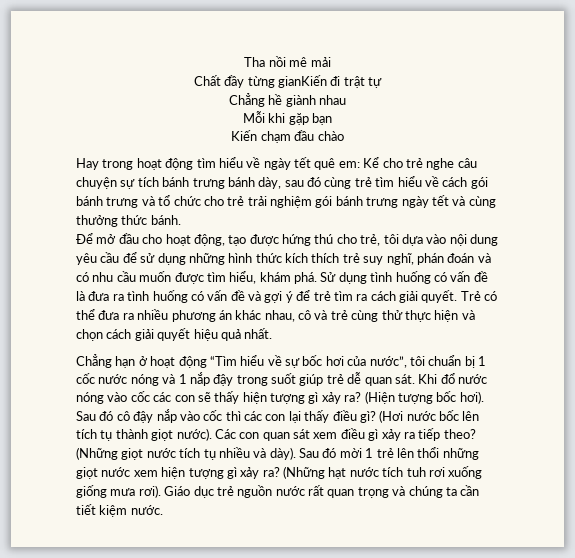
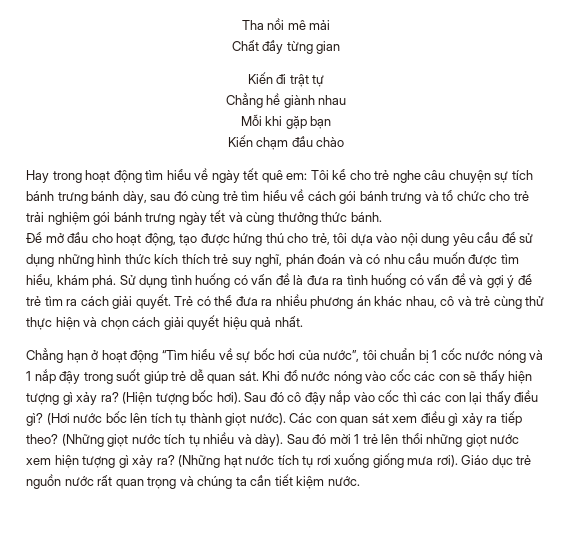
- Chất đầy từng gianKiến đi trật tự
+ Chất đầy từng gian
+ Kiến đi trật tự
- Hay trong hoạt động tìm hiểu về ngày tết quê em: Kể cho trẻ nghe câu chuyện sự tích bánh trưng bánh dày, sau đó cùng trẻ tìm hiểu về cách gói bánh trưng và tổ chức cho trẻ trải nghiệm gói bánh trưng ngày tết và cùng thưởng thức bánh.
+ Hay trong hoạt động tìm hiểu về ngày tết quê em: Tôi kể cho trẻ nghe câu chuyện sự tích bánh trưng bánh dày, sau đó cùng trẻ tìm hiểu về cách gói bánh trưng và tổ chức cho trẻ trải nghiệm gói bánh trưng ngày tết và cùng thưởng thức bánh.
- (Những hạt nước tích tuh rơi xuống giống mưa rơi).
+ (Những hạt nước tích tụ rơi xuống giống mưa rơi).

